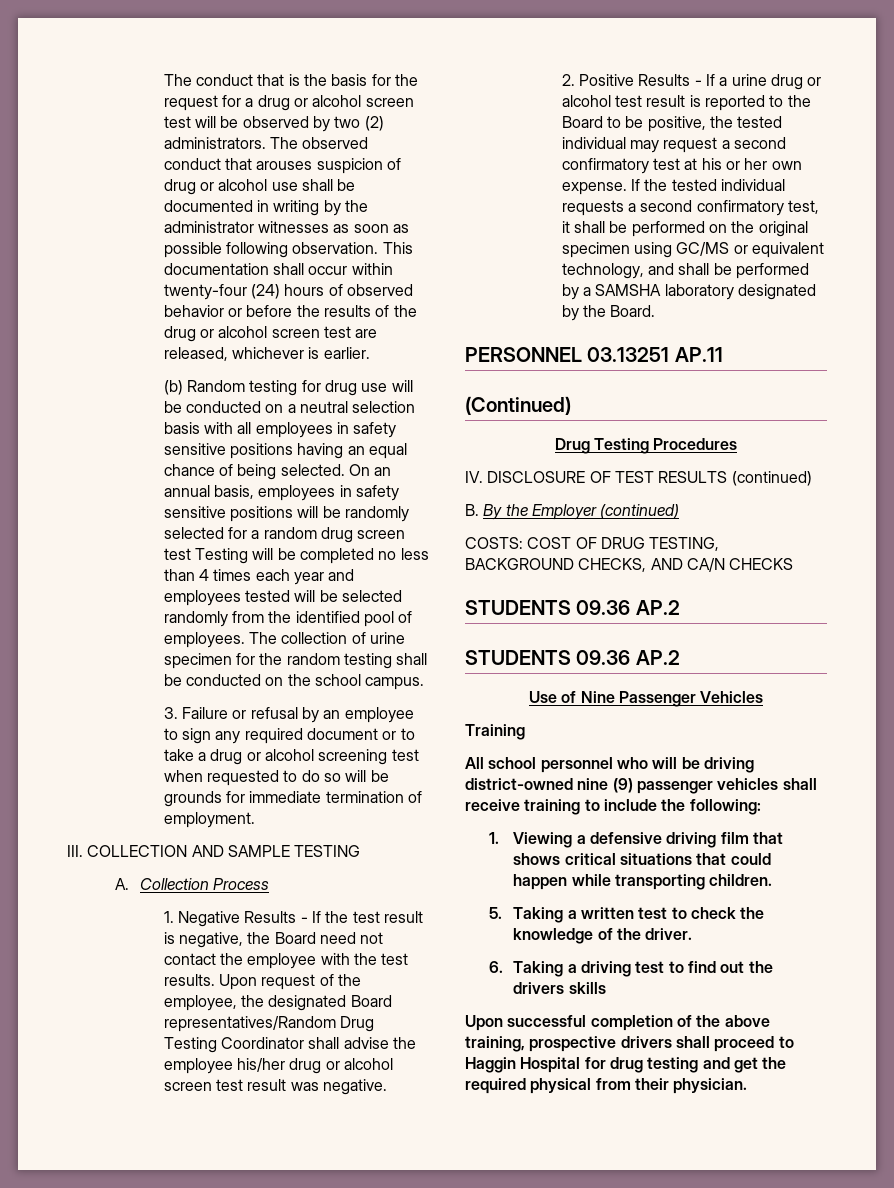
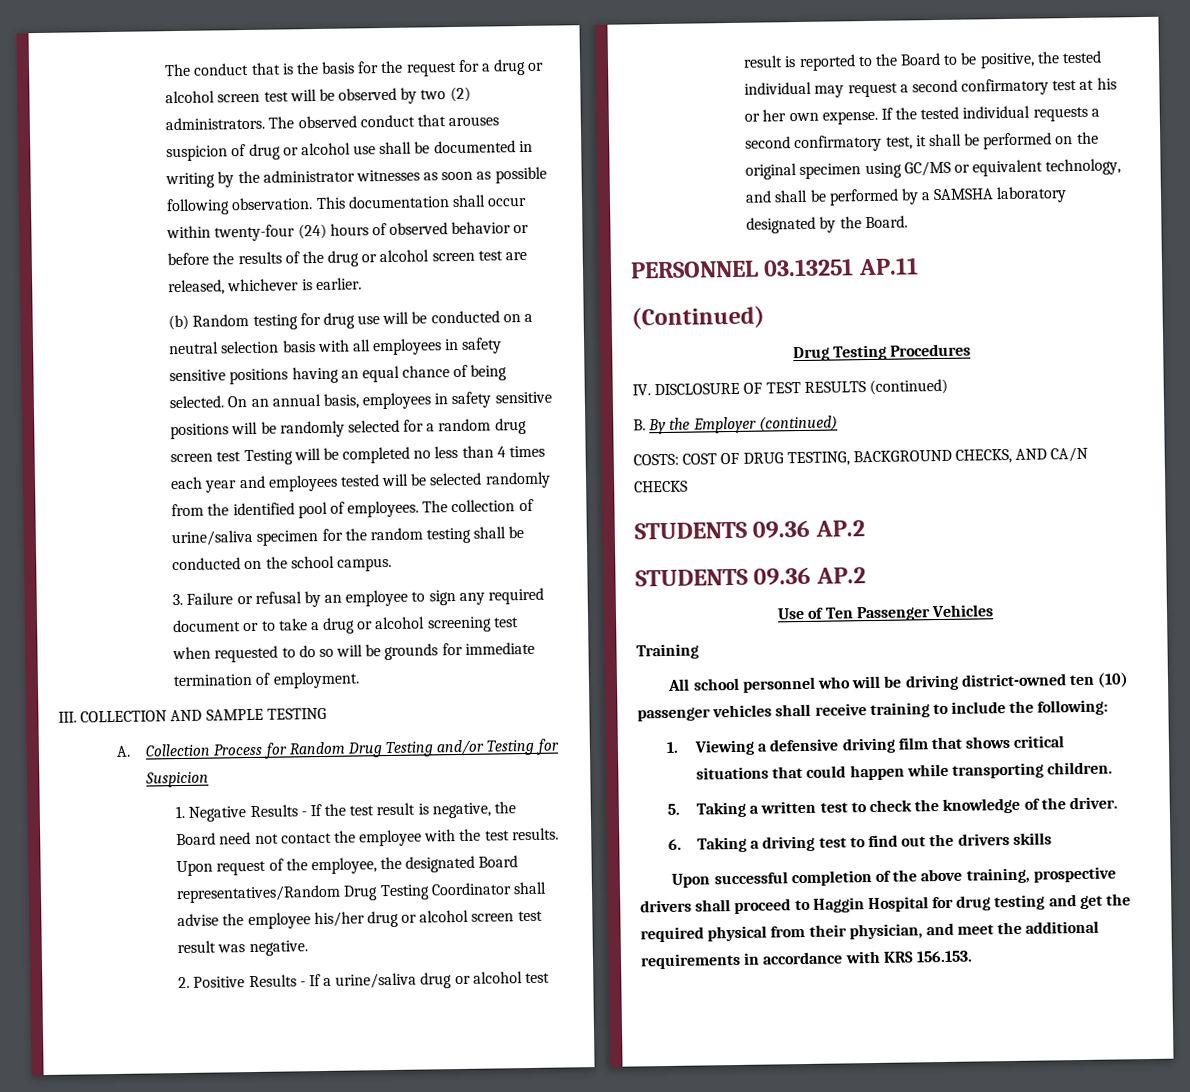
- The collection of urine specimen for the random testing shall be conducted on the school campus.
+ The collection of urine/saliva specimen for the random testing shall be conducted on the school campus.
- A. Collection Process
+ A. Collection Process for Random Drug Testing and/or Testing for Suspicion
- 2. Positive Results - If a urine drug or alcohol test result is reported to the Board to be positive, the tested individual may request a second confirmatory test at his or her own expense.
+ 2. Positive Results - If a urine/saliva drug or alcohol test result is reported to the Board to be positive, the tested individual may request a second confirmatory test at his or her own expense.
- Use of Nine Passenger Vehicles
+ Use of Ten Passenger Vehicles
- All school personnel who will be driving district-owned nine (9) passenger vehicles shall receive training to include the following:
+ All school personnel who will be driving district-owned ten (10) passenger vehicles shall receive training to include the following:
- Upon successful completion of the above training, prospective drivers shall proceed to Haggin Hospital for drug testing and get the required physical from their physician.
+ Upon successful completion of the above training, prospective drivers shall proceed to Haggin Hospital for drug testing and get the required physical from their physician, and meet the additional requirements in accordance with KRS 156.153.

